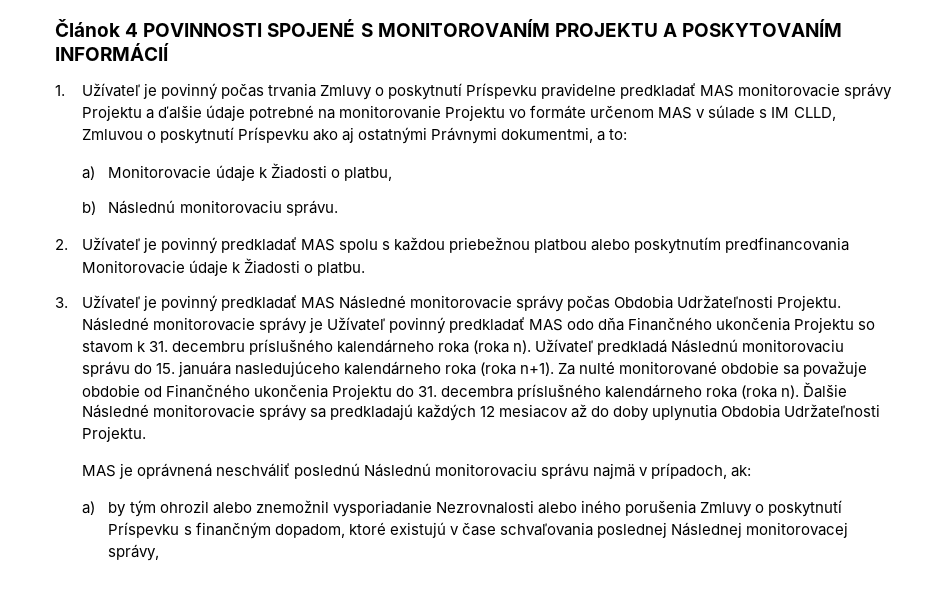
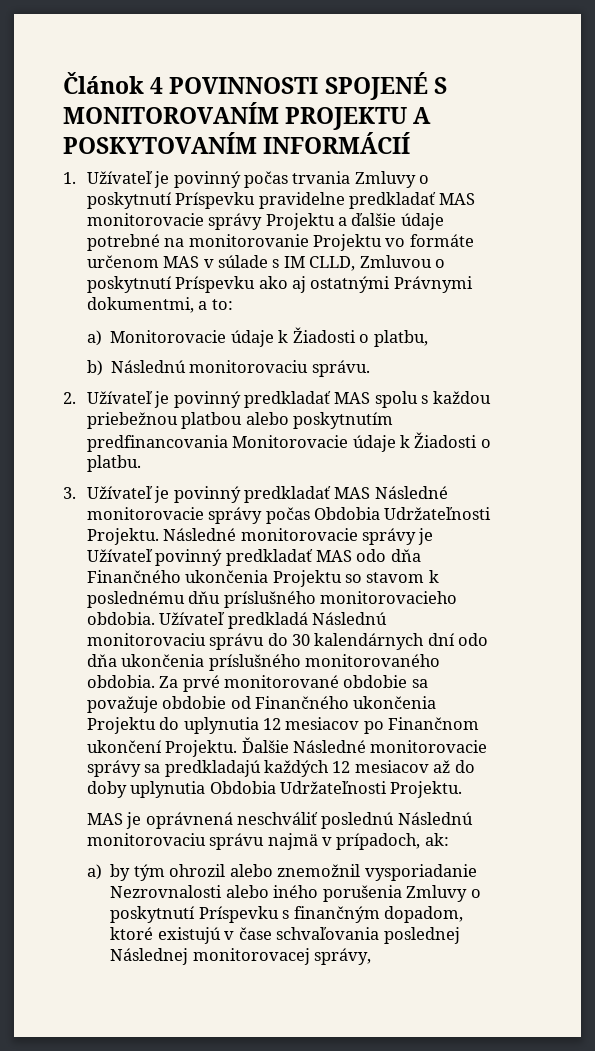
- Následné monitorovacie správy je Užívateľ povinný predkladať MAS odo dňa Finančného ukončenia Projektu so stavom k 31. decembru príslušného kalendárneho roka (roka n).
+ Následné monitorovacie správy je Užívateľ povinný predkladať MAS odo dňa Finančného ukončenia Projektu so stavom k poslednému dňu príslušného monitorovacieho obdobia.
- Užívateľ predkladá Následnú monitorovaciu správu do 15. januára nasledujúceho kalendárneho roka (roka n+1). Za nulté monitorované obdobie sa považuje obdobie od Finančného ukončenia Projektu do 31. decembra príslušného kalendárneho roka (roka n).
+ Užívateľ predkladá Následnú monitorovaciu správu do 30 kalendárnych dní odo dňa ukončenia príslušného monitorovaného obdobia. Za prvé monitorované obdobie sa považuje obdobie od Finančného ukončenia Projektu do uplynutia 12 mesiacov po Finančnom ukončení Projektu.

